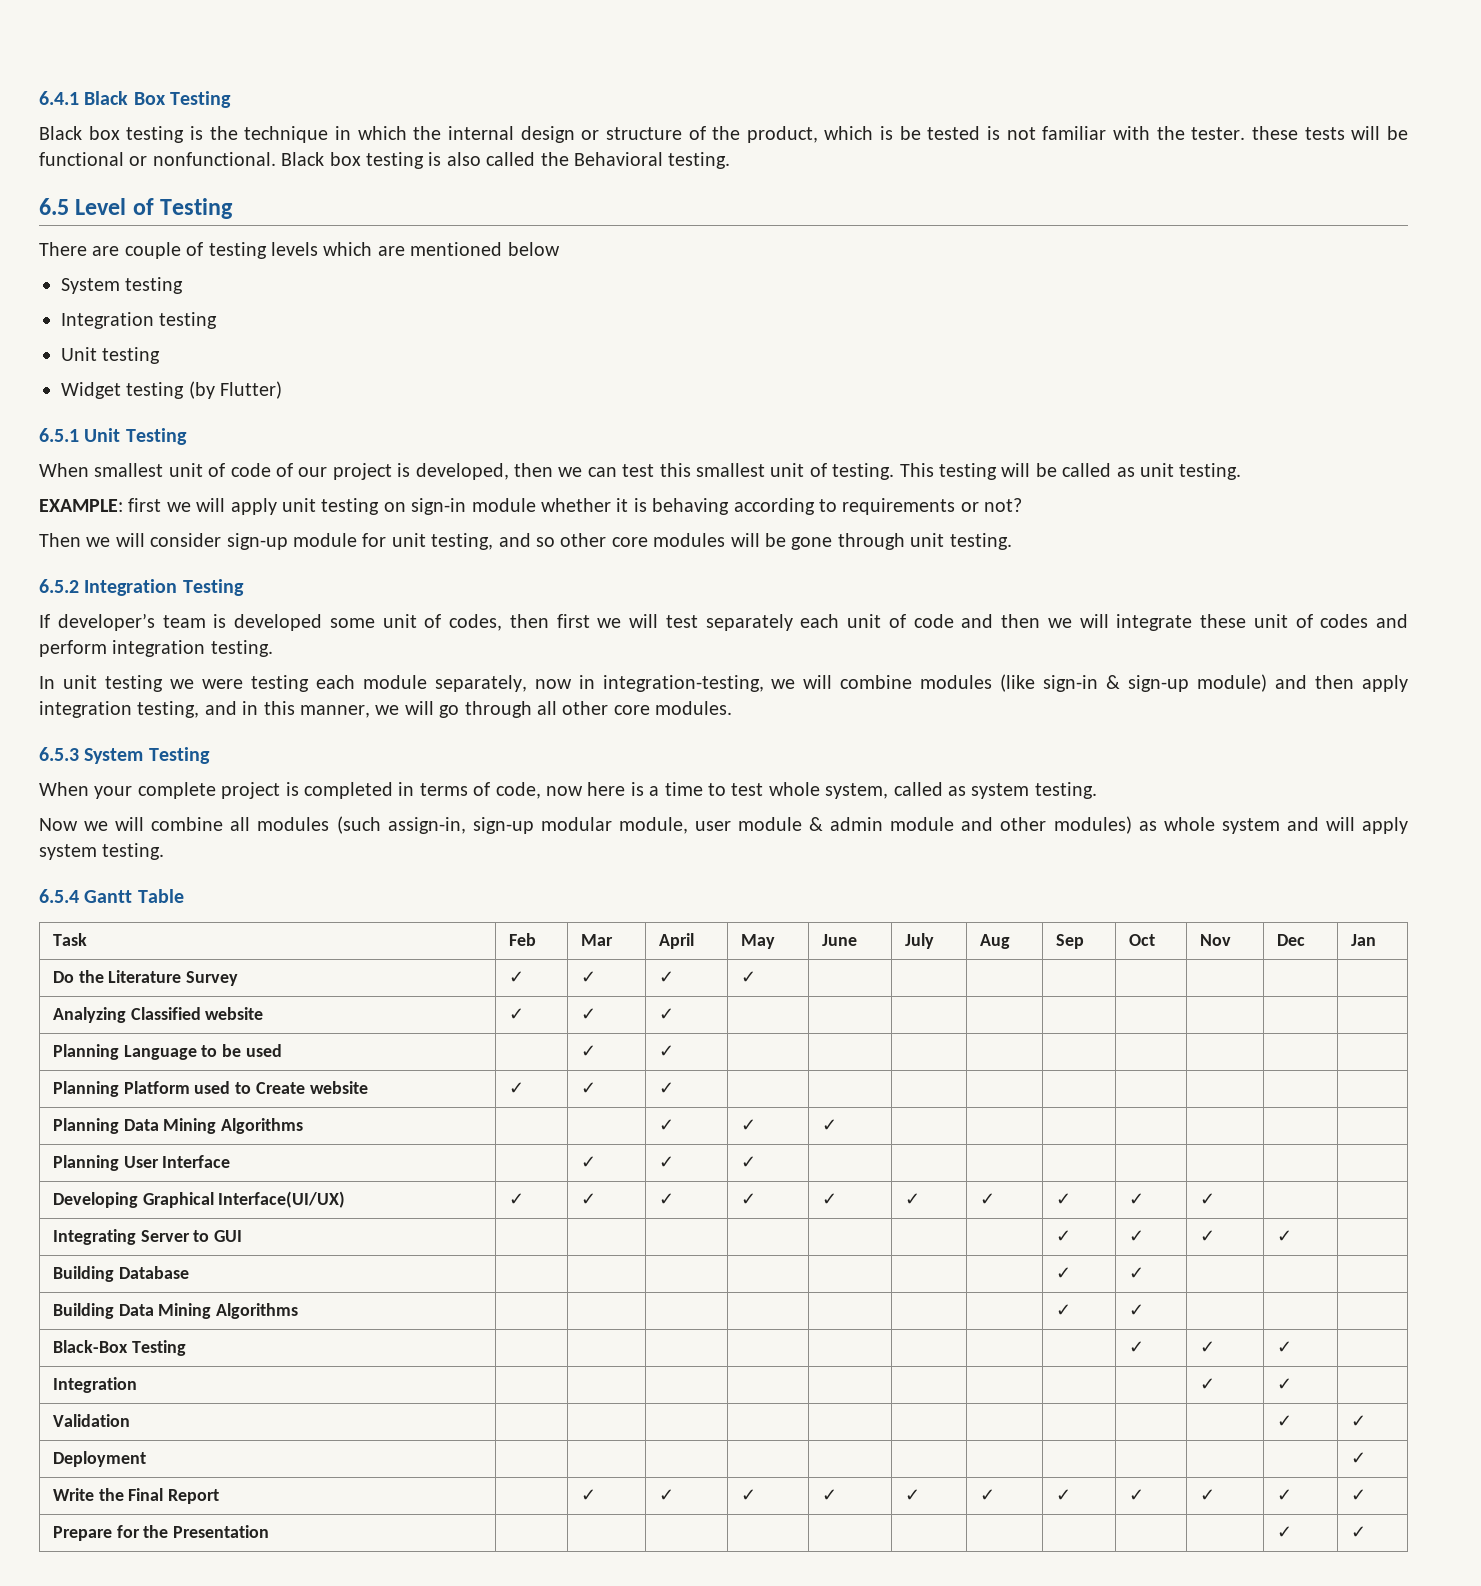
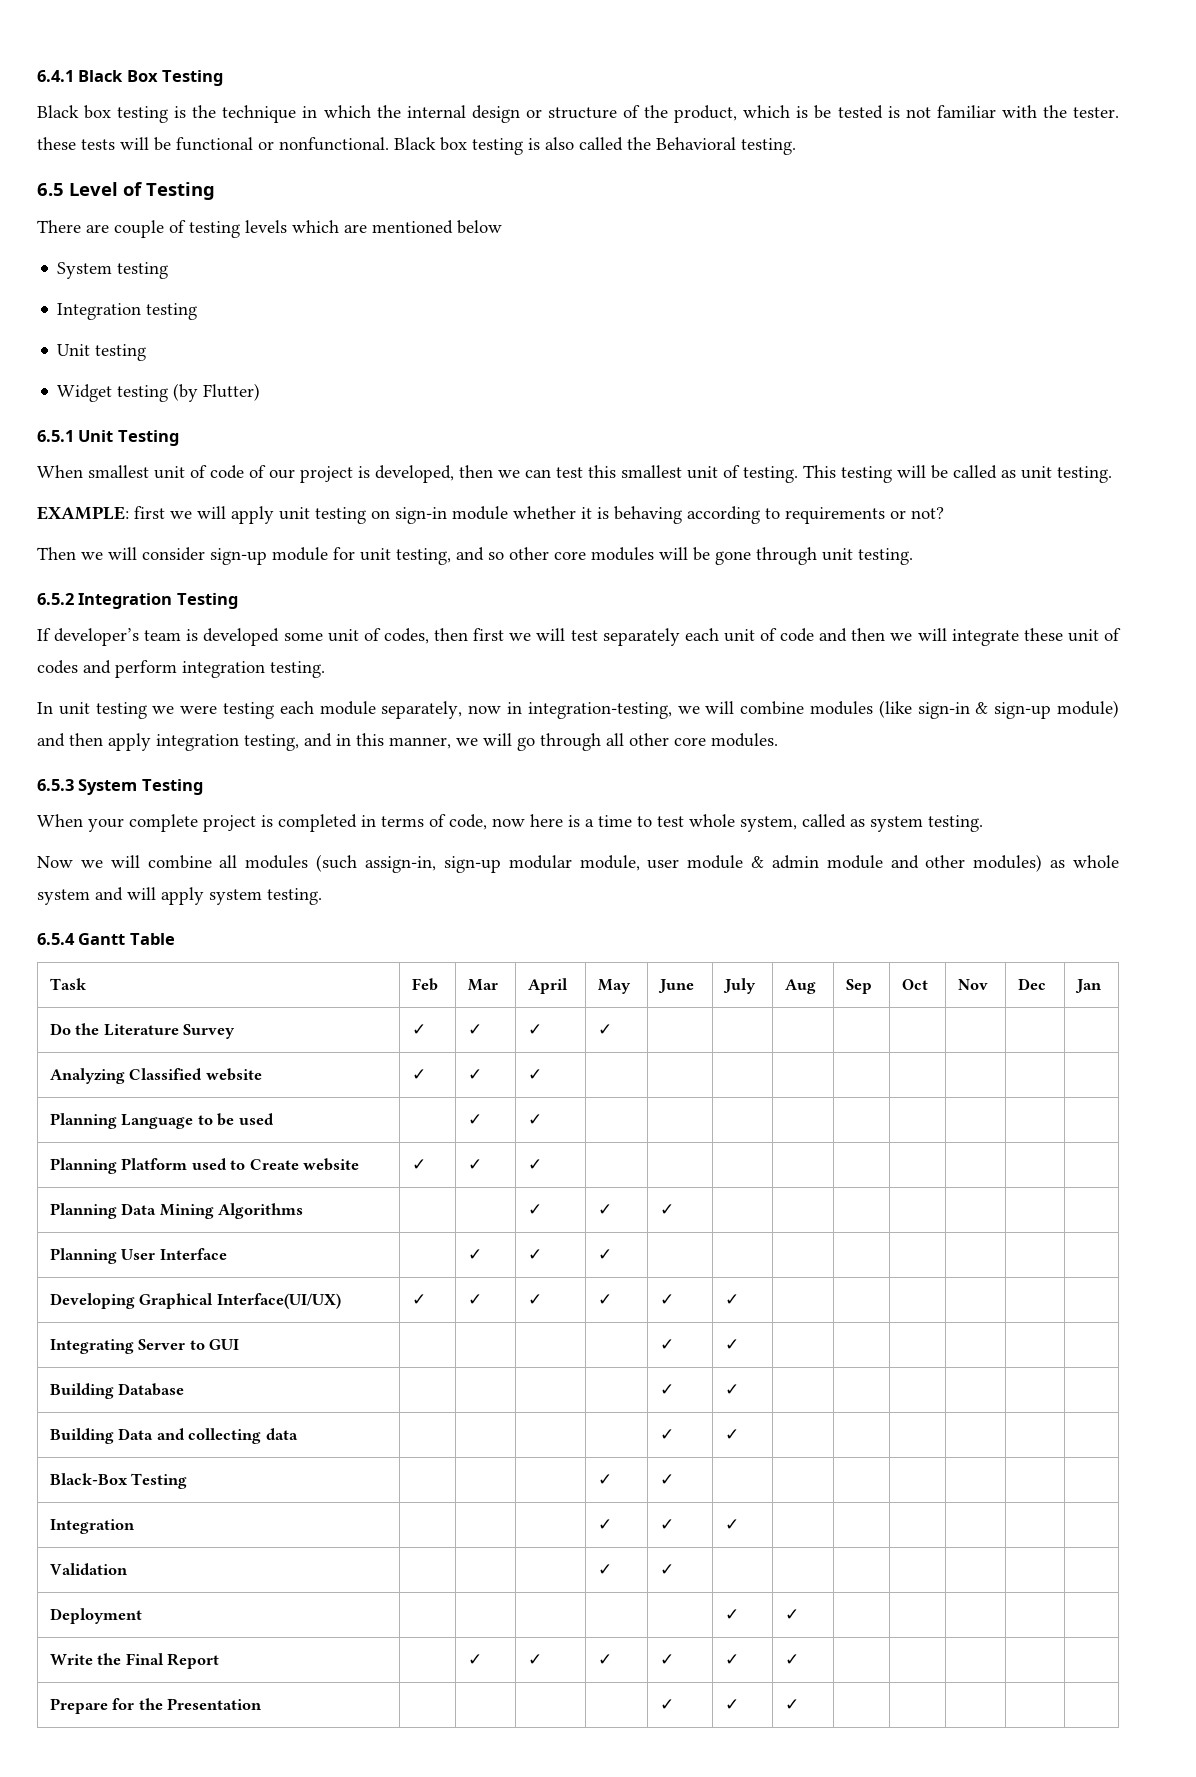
- Developing Graphical Interface(UI/UX) | ✓ | ✓ | ✓ | ✓ | ✓ | ✓ | ✓ | ✓ | ✓ | ✓ | |
+ Developing Graphical Interface(UI/UX) | ✓ | ✓ | ✓ | ✓ | ✓ | ✓ | | | | | |
- Integrating Server to GUI | | | | | | | | ✓ | ✓ | ✓ | ✓ |
- Building Database | | | | | | | | ✓ | ✓ | | |
- Building Data Mining Algorithms | | | | | | | | ✓ | ✓ | | |
- Black-Box Testing | | | | | | | | | ✓ | ✓ | ✓ |
- Integration | | | | | | | | | | ✓ | ✓ |
- Validation | | | | | | | | | | | ✓ | ✓
- Deployment | | | | | | | | | | | | ✓
+ Integrating Server to GUI | | | | | ✓ | ✓ | | | | | |
+ Building Database | | | | | ✓ | ✓ | | | | | |
+ Building Data and collecting data | | | | | ✓ | ✓ | | | | | |
+ Black-Box Testing | | | | ✓ | ✓ | | | | | | |
+ Integration | | | | ✓ | ✓ | ✓ | | | | | |
+ Validation | | | | ✓ | ✓ | | | | | | |
+ Deployment | | | | | | ✓ | ✓ | | | | |
- Write the Final Report | | ✓ | ✓ | ✓ | ✓ | ✓ | ✓ | ✓ | ✓ | ✓ | ✓ | ✓
+ Write the Final Report | | ✓ | ✓ | ✓ | ✓ | ✓ | ✓ | | | | |
- Prepare for the Presentation | | | | | | | | | | | ✓ | ✓
+ Prepare for the Presentation | | | | | ✓ | ✓ | ✓ | | | | |

